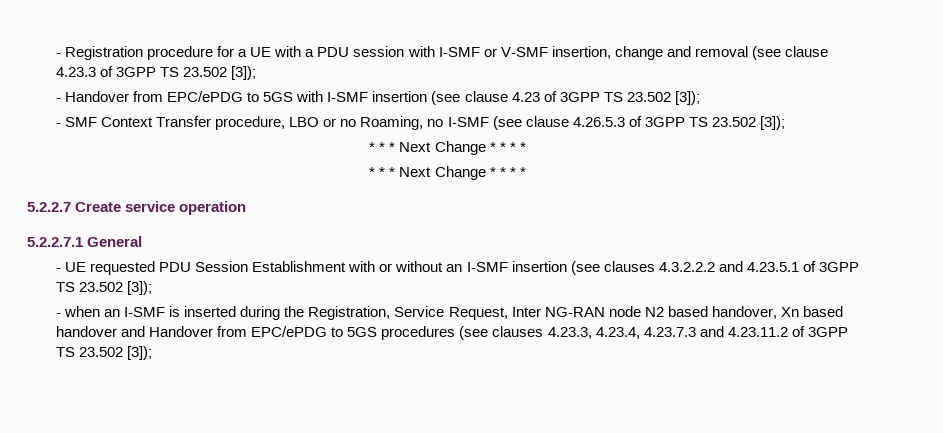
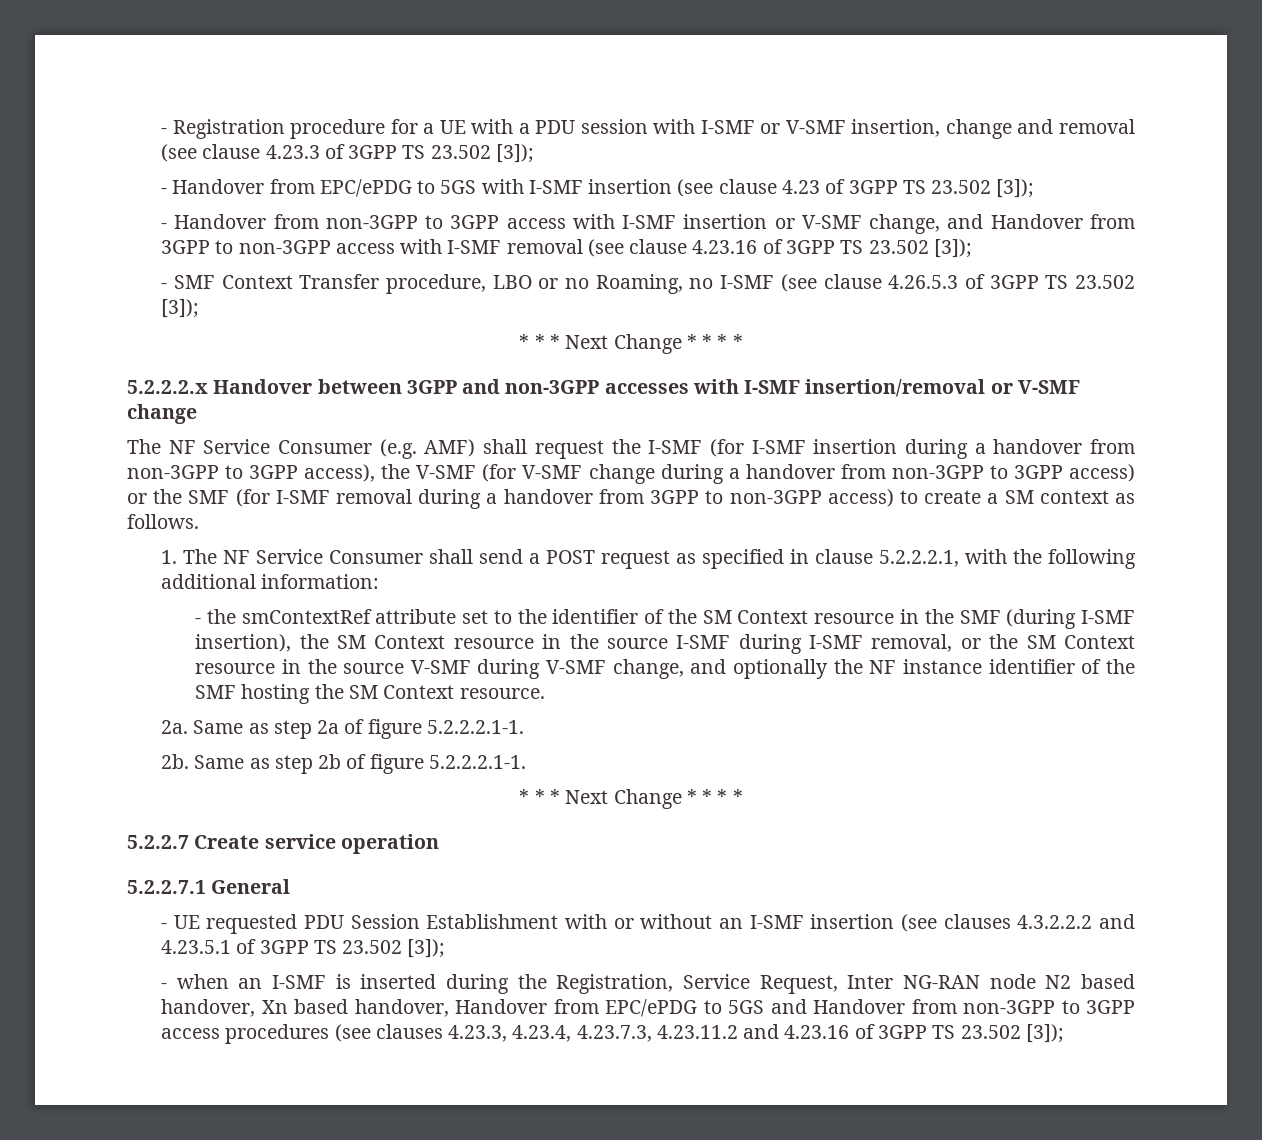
+ - Handover from non-3GPP to 3GPP access with I-SMF insertion or V-SMF change, and Handover from 3GPP to non-3GPP access with I-SMF removal (see clause 4.23.16 of 3GPP TS 23.502 [3]);
+ 5.2.2.2.x Handover between 3GPP and non-3GPP accesses with I-SMF insertion/removal or V-SMF change
+ The NF Service Consumer (e.g. AMF) shall request the I-SMF (for I-SMF insertion during a handover from non-3GPP to 3GPP access), the V-SMF (for V-SMF change during a handover from non-3GPP to 3GPP access) or the SMF (for I-SMF removal during a handover from 3GPP to non-3GPP access) to create a SM context as follows.
+ 1. The NF Service Consumer shall send a POST request as specified in clause 5.2.2.2.1, with the following additional information:
+ - the smContextRef attribute set to the identifier of the SM Context resource in the SMF (during I-SMF insertion), the SM Context resource in the source I-SMF during I-SMF removal, or the SM Context resource in the source V-SMF during V-SMF change, and optionally the NF instance identifier of the SMF hosting the SM Context resource.
+ 2a. Same as step 2a of figure 5.2.2.2.1-1.
+ 2b. Same as step 2b of figure 5.2.2.2.1-1.
- - when an I-SMF is inserted during the Registration, Service Request, Inter NG-RAN node N2 based handover, Xn based handover and Handover from EPC/ePDG to 5GS procedures (see clauses 4.23.3, 4.23.4, 4.23.7.3 and 4.23.11.2 of 3GPP TS 23.502 [3]);
+ - when an I-SMF is inserted during the Registration, Service Request, Inter NG-RAN node N2 based handover, Xn based handover, Handover from EPC/ePDG to 5GS and Handover from non-3GPP to 3GPP access procedures (see clauses 4.23.3, 4.23.4, 4.23.7.3, 4.23.11.2 and 4.23.16 of 3GPP TS 23.502 [3]);

